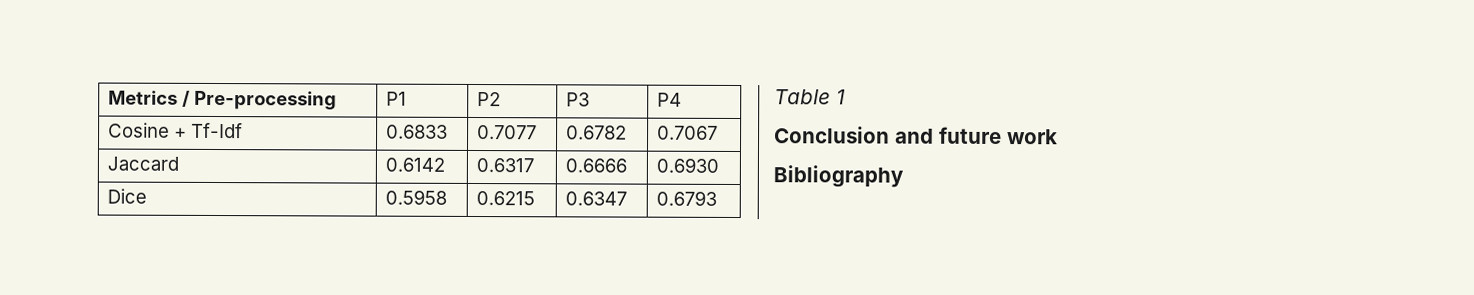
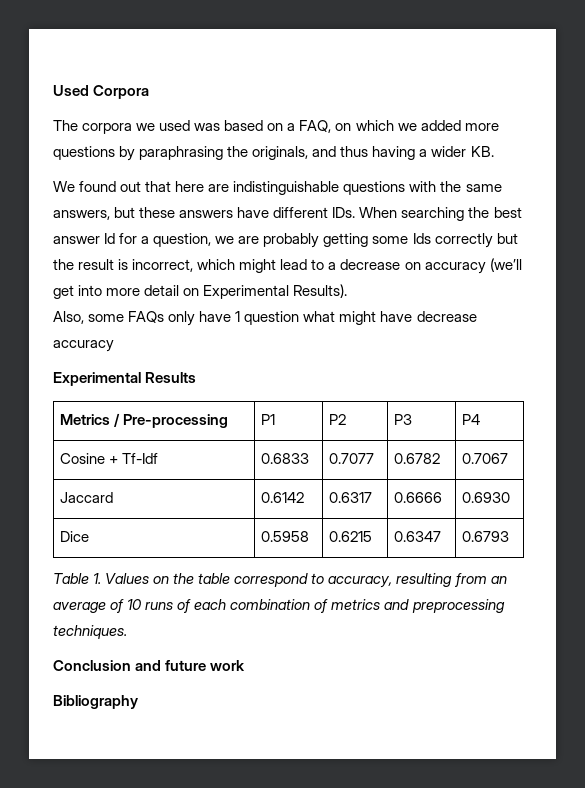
+ Used Corpora
+ The corpora we used was based on a FAQ, on which we added more questions by paraphrasing the originals, and thus having a wider KB.
+ We found out that here are indistinguishable questions with the same answers, but these answers have different IDs. When searching the best answer Id for a question, we are probably getting some Ids correctly but the result is incorrect, which might lead to a decrease on accuracy (we’ll get into more detail on Experimental Results).
+ Also, some FAQs only have 1 question what might have decrease accuracy
+ Experimental Results
- Table 1
+ Table 1. Values on the table correspond to accuracy, resulting from an average of 10 runs of each combination of metrics and preprocessing techniques.

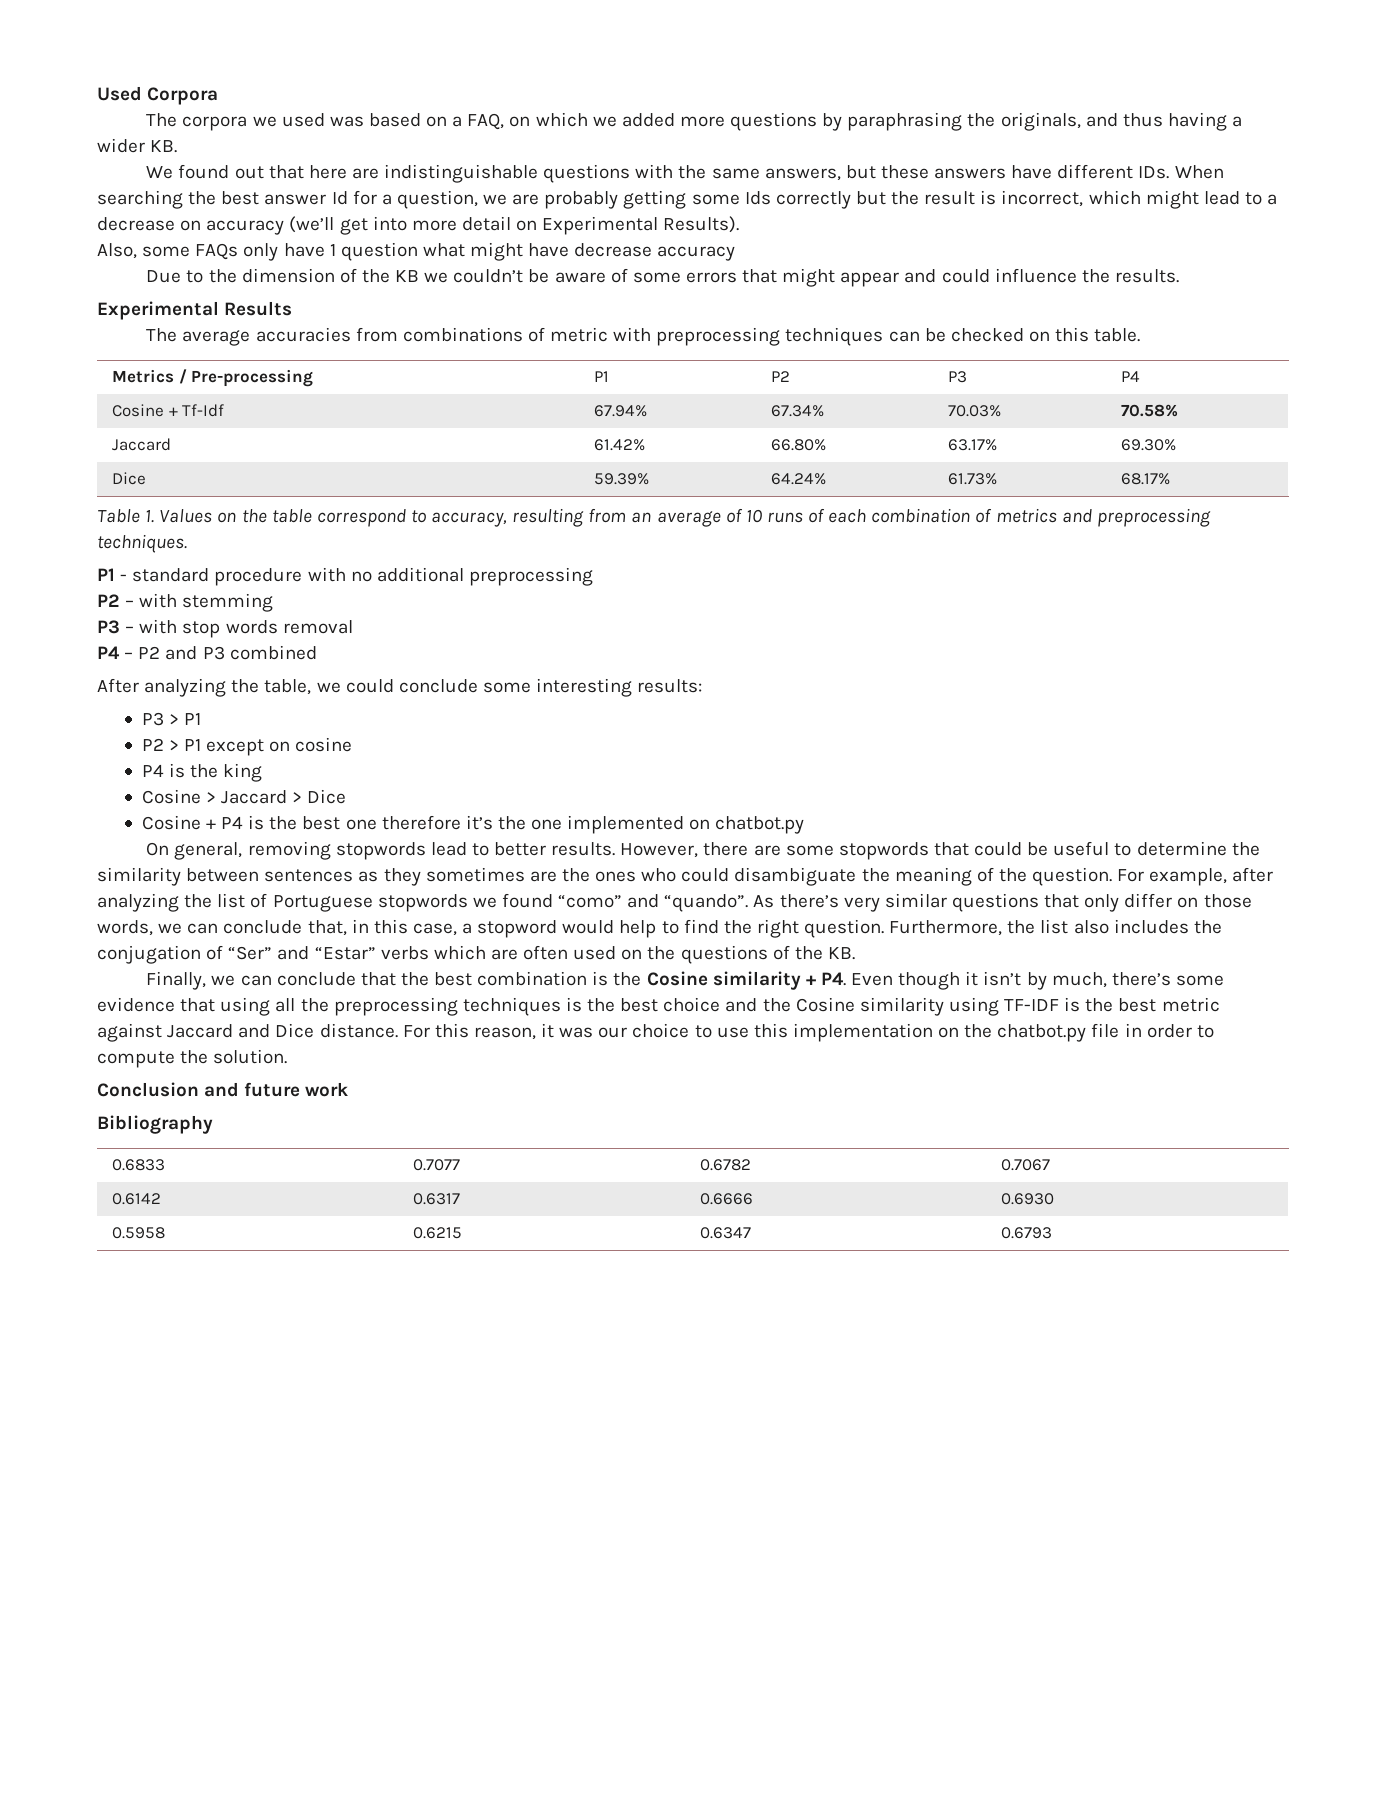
+ Due to the dimension of the KB we couldn’t be aware of some errors that might appear and could influence the results.
  Experimental Results
+ The average accuracies from combinations of metric with preprocessing techniques can be checked on this table.
- Cosine + Tf-Idf | 0.6833 | 0.7077 | 0.6782 | 0.7067
- Jaccard | 0.6142 | 0.6317 | 0.6666 | 0.6930
- Dice | 0.5958 | 0.6215 | 0.6347 | 0.6793
+ Cosine + Tf-Idf | 67.94% | 67.34% | 70.03% | 70.58%
+ Jaccard | 61.42% | 66.80% | 63.17% | 69.30%
+ Dice | 59.39% | 64.24% | 61.73% | 68.17%
+ P1 - standard procedure with no additional preprocessing
+ P2 – with stemming
+ P3 – with stop words removal
+ P4 – P2 and P3 combined
+ After analyzing the table, we could conclude some interesting results:
+ P3 > P1
+ P2 > P1 except on cosine
+ P4 is the king
+ Cosine > Jaccard > Dice
+ Cosine + P4 is the best one therefore it’s the one implemented on chatbot.py
+ On general, removing stopwords lead to better results. However, there are some stopwords that could be useful to determine the similarity between sentences as they sometimes are the ones who could disambiguate the meaning of the question. For example, after analyzing the list of Portuguese stopwords we found “como” and “quando”. As there’s very similar questions that only differ on those words, we can conclude that, in this case, a stopword would help to find the right question. Furthermore, the list also includes the conjugation of “Ser” and “Estar” verbs which are often used on the questions of the KB.
+ Finally, we can conclude that the best combination is the Cosine similarity + P4. Even though it isn’t by much, there’s some evidence that using all the preprocessing techniques is the best choice and the Cosine similarity using TF-IDF is the best metric against Jaccard and Dice distance. For this reason, it was our choice to use this implementation on the chatbot.py file in order to compute the solution.
+ 0.6833 | 0.7077 | 0.6782 | 0.7067
+ 0.6142 | 0.6317 | 0.6666 | 0.6930
+ 0.5958 | 0.6215 | 0.6347 | 0.6793

